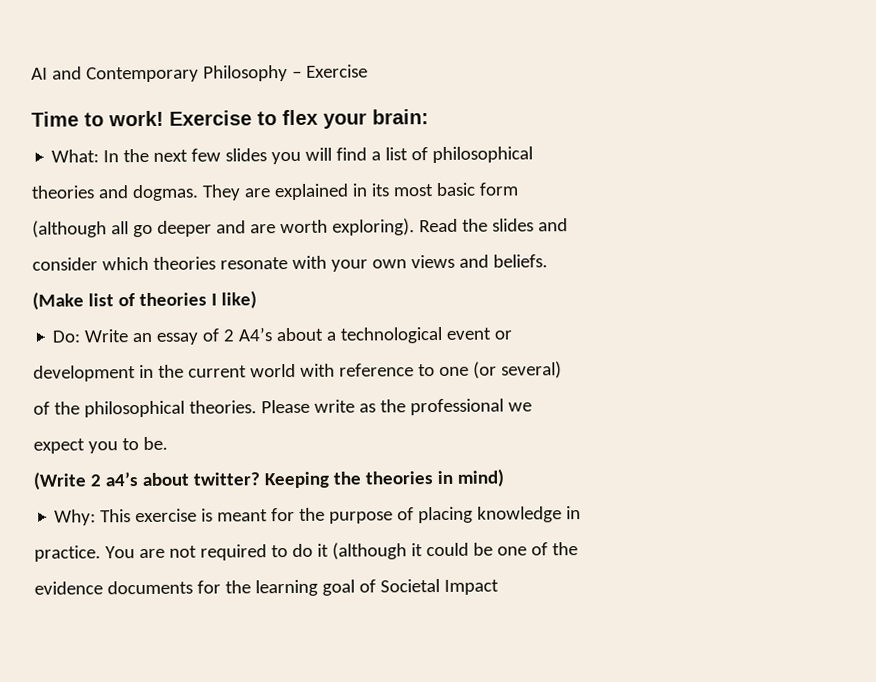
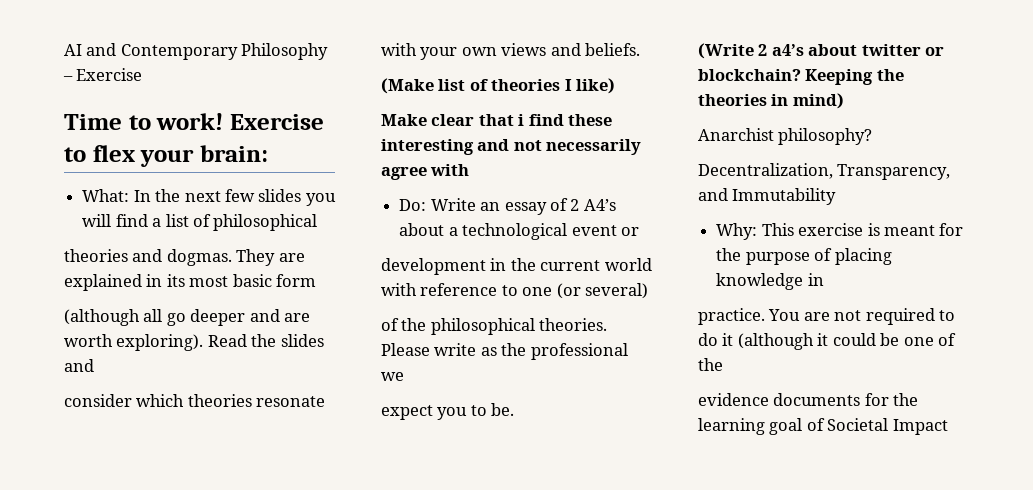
+ Make clear that i find these interesting and not necessarily agree with
- (Write 2 a4’s about twitter?
+ (Write 2 a4’s about twitter or blockchain?
+ Anarchist philosophy?
+ Decentralization, Transparency, and Immutability

